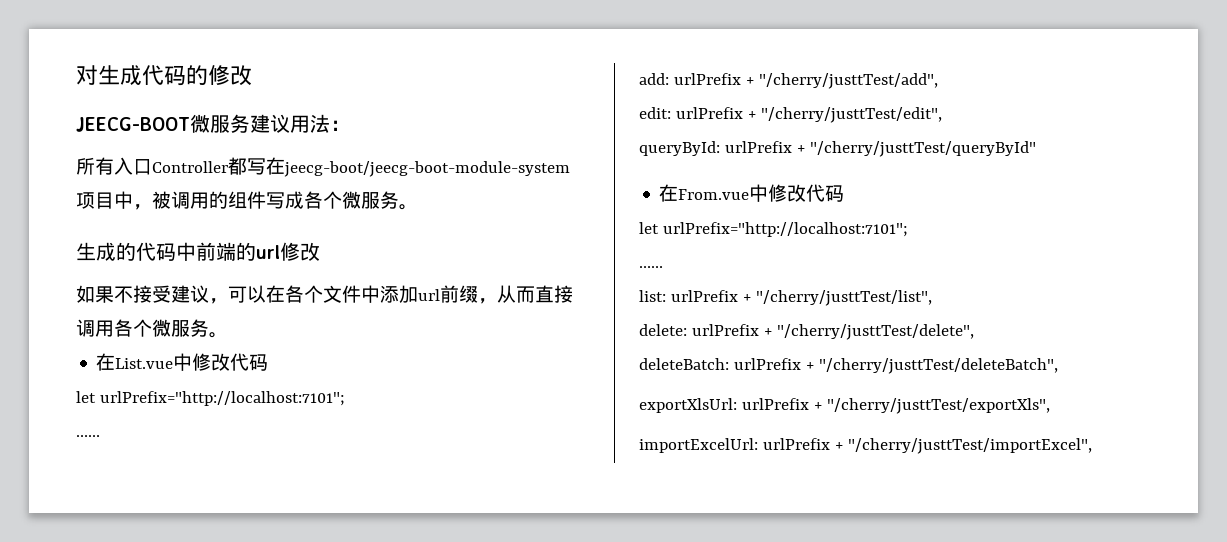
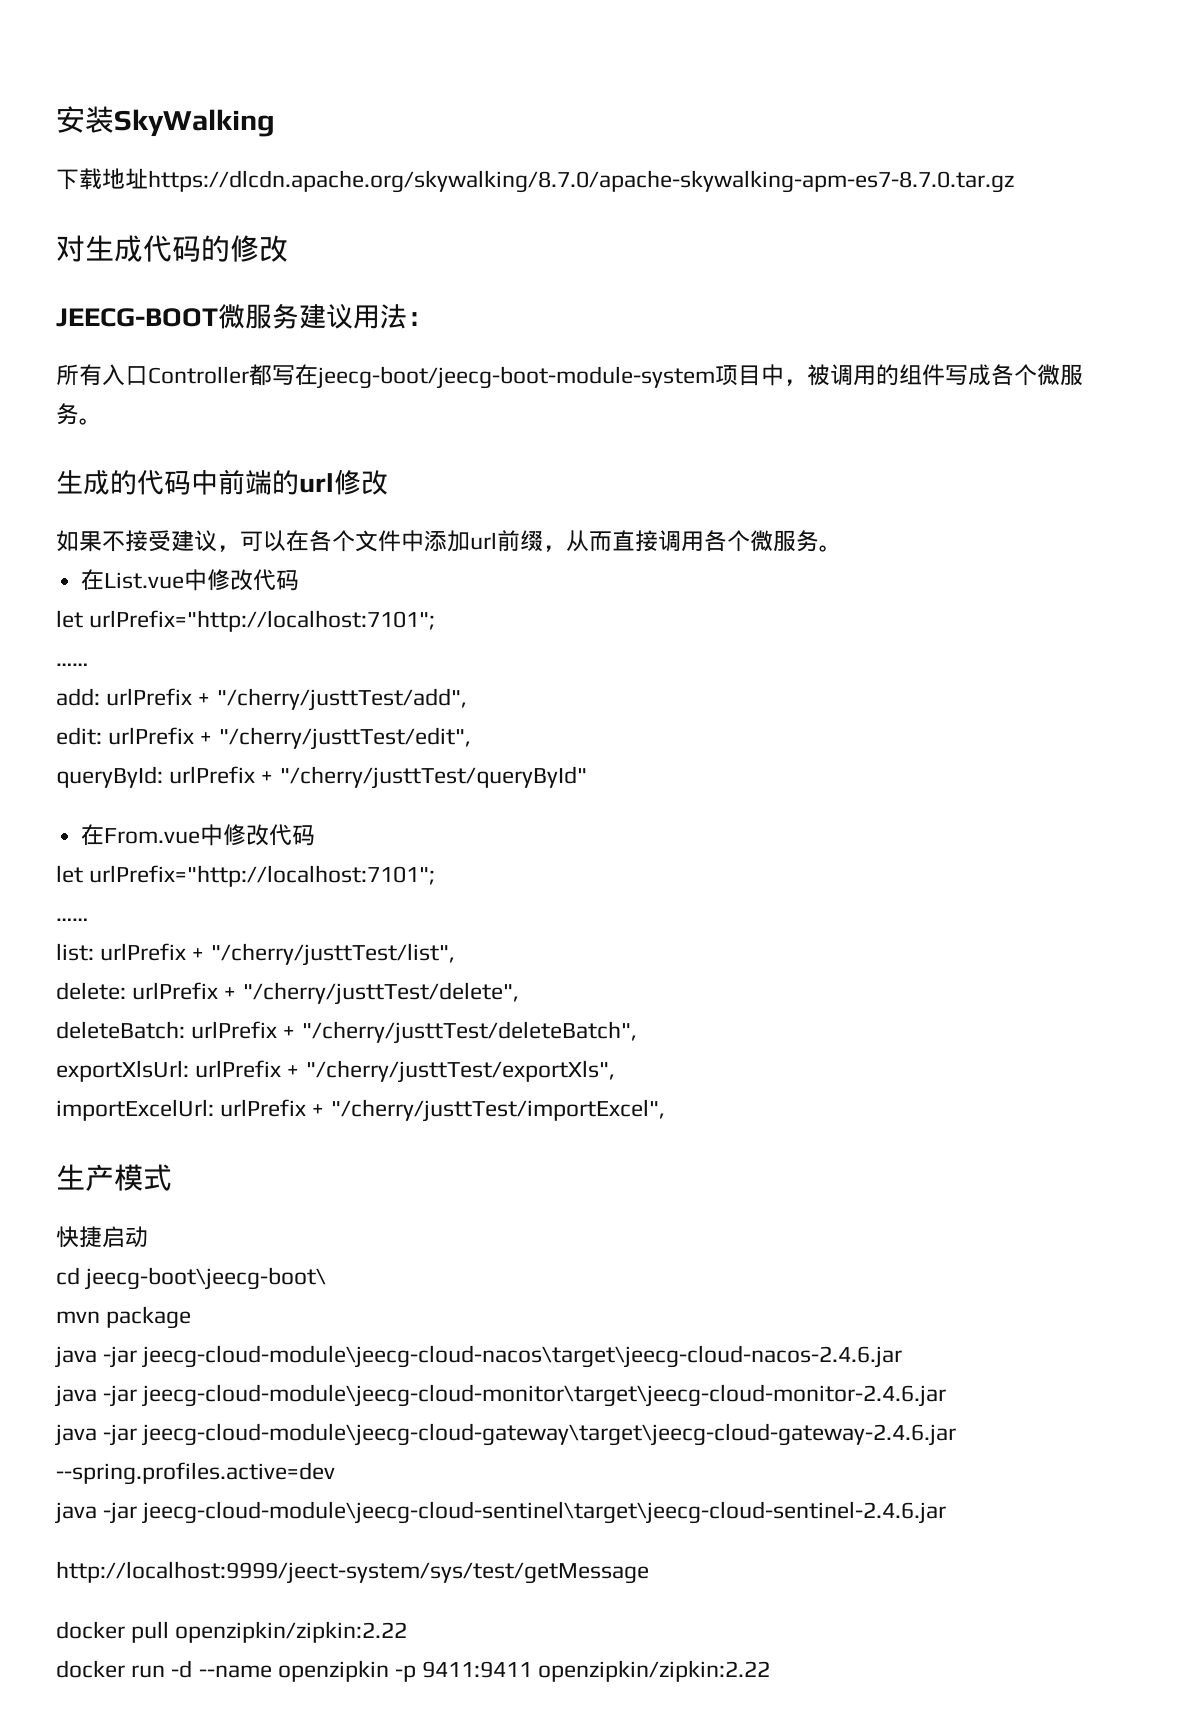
+ 安装SkyWalking
+ 下载地址https://dlcdn.apache.org/skywalking/8.7.0/apache-skywalking-apm-es7-8.7.0.tar.gz
+ 生产模式
+ 快捷启动
+ cd jeecg-boot\jeecg-boot\
+ mvn package
+ java -jar jeecg-cloud-module\jeecg-cloud-nacos\target\jeecg-cloud-nacos-2.4.6.jar
+ java -jar jeecg-cloud-module\jeecg-cloud-monitor\target\jeecg-cloud-monitor-2.4.6.jar
+ java -jar jeecg-cloud-module\jeecg-cloud-gateway\target\jeecg-cloud-gateway-2.4.6.jar --spring.profiles.active=dev
+ java -jar jeecg-cloud-module\jeecg-cloud-sentinel\target\jeecg-cloud-sentinel-2.4.6.jar
+ http://localhost:9999/jeect-system/sys/test/getMessage
+ docker pull openzipkin/zipkin:2.22
+ docker run -d --name openzipkin -p 9411:9411 openzipkin/zipkin:2.22

